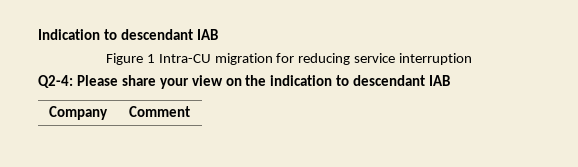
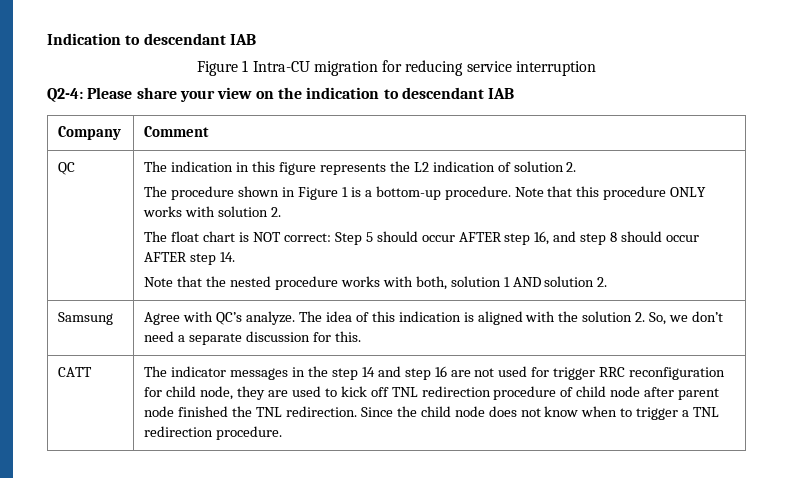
+ QC | The indication in this figure represents the L2 indication of solution 2.
+ The procedure shown in Figure 1 is a bottom-up procedure. Note that this procedure ONLY works with solution 2.
+ The float chart is NOT correct: Step 5 should occur AFTER step 16, and step 8 should occur AFTER step 14.
+ Note that the nested procedure works with both, solution 1 AND solution 2.
+ Samsung | Agree with QC’s analyze. The idea of this indication is aligned with the solution 2. So, we don’t need a separate discussion for this.
+ CATT | The indicator messages in the step 14 and step 16 are not used for trigger RRC reconfiguration for child node, they are used to kick off TNL redirection procedure of child node after parent node finished the TNL redirection. Since the child node does not know when to trigger a TNL redirection procedure.

